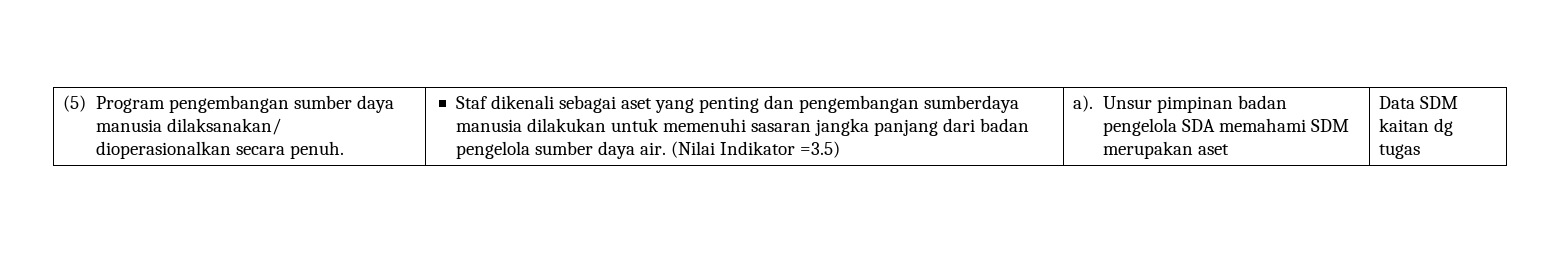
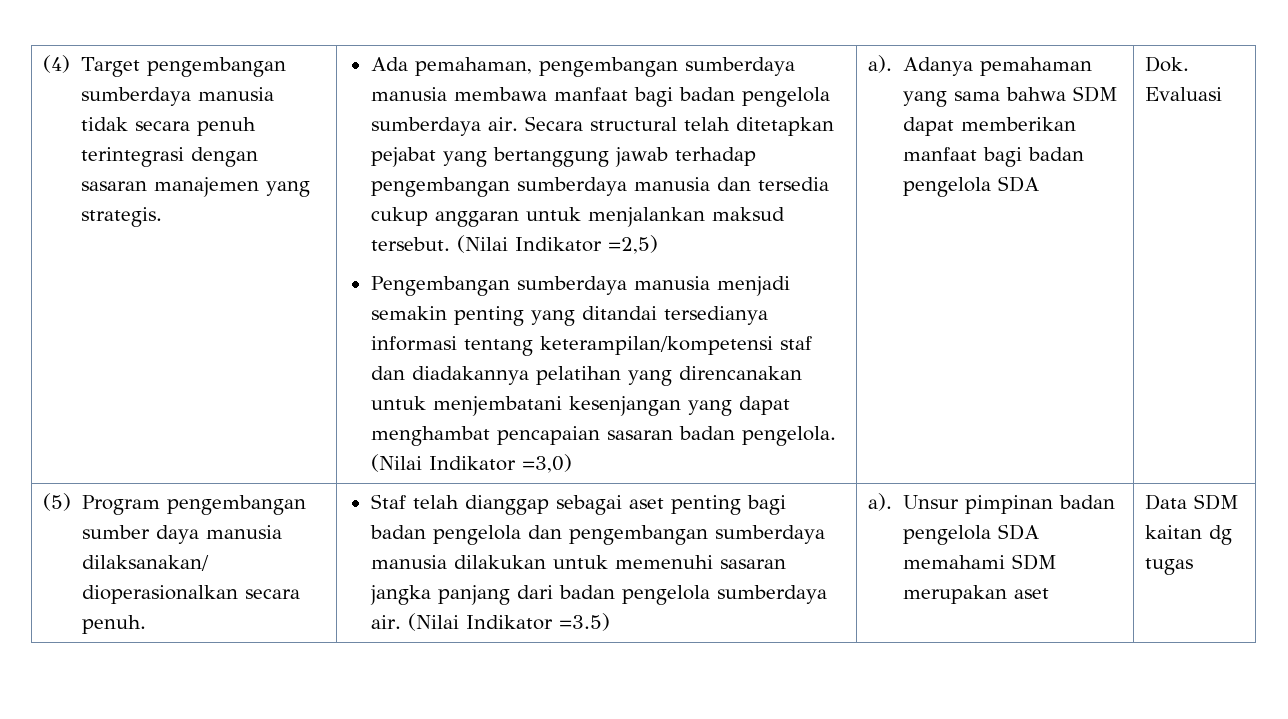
+ (4) Target pengembangan sumberdaya manusia tidak secara penuh terintegrasi dengan sasaran manajemen yang strategis. | Ada pemahaman, pengembangan sumberdaya manusia membawa manfaat bagi badan pengelola sumberdaya air. Secara structural telah ditetapkan pejabat yang bertanggung jawab terhadap pengembangan sumberdaya manusia dan tersedia cukup anggaran untuk menjalankan maksud tersebut. (Nilai Indikator =2,5)
+ Pengembangan sumberdaya manusia menjadi semakin penting yang ditandai tersedianya informasi tentang keterampilan/kompetensi staf dan diadakannya pelatihan yang direncanakan untuk menjembatani kesenjangan yang dapat menghambat pencapaian sasaran badan pengelola. (Nilai Indikator =3,0) | a). Adanya pemahaman yang sama bahwa SDM dapat memberikan manfaat bagi badan pengelola SDA | Dok. Evaluasi
- Staf dikenali sebagai aset yang penting dan pengembangan sumberdaya manusia dilakukan untuk memenuhi sasaran jangka panjang dari badan pengelola sumber daya air.
+ Staf telah dianggap sebagai aset penting bagi badan pengelola dan pengembangan sumberdaya manusia dilakukan untuk memenuhi sasaran jangka panjang dari badan pengelola sumberdaya air.

